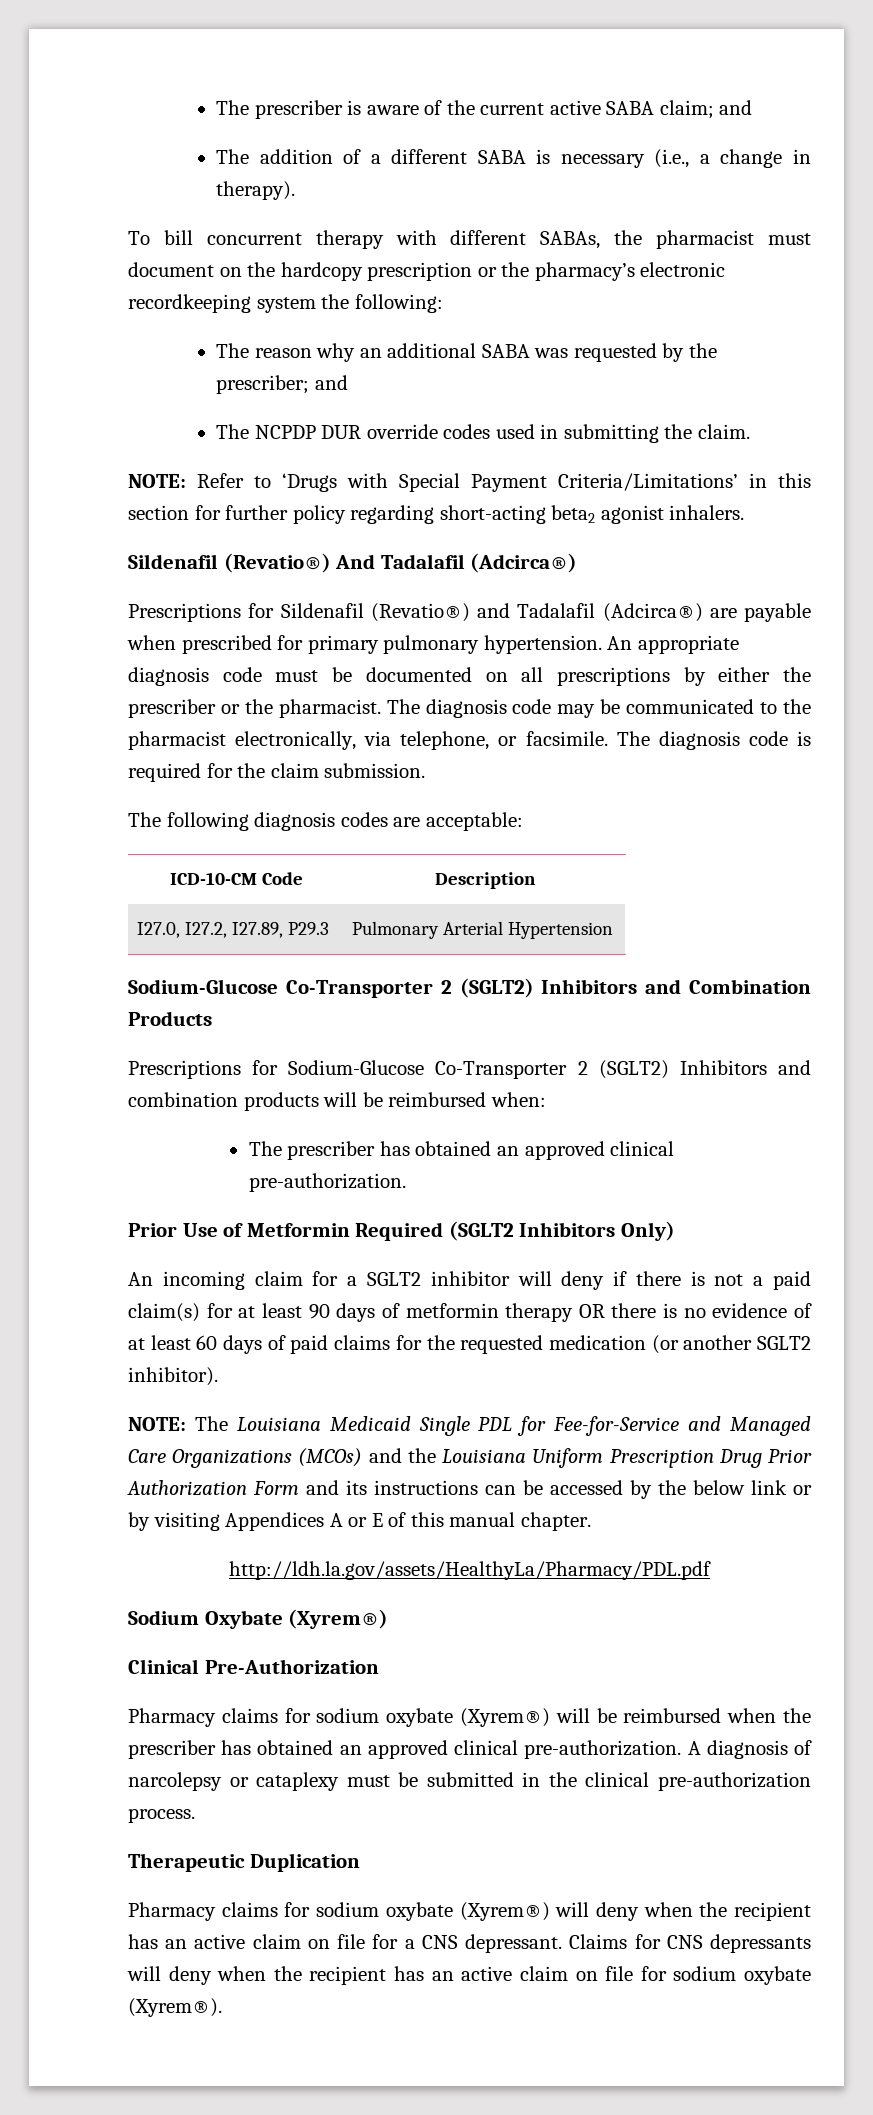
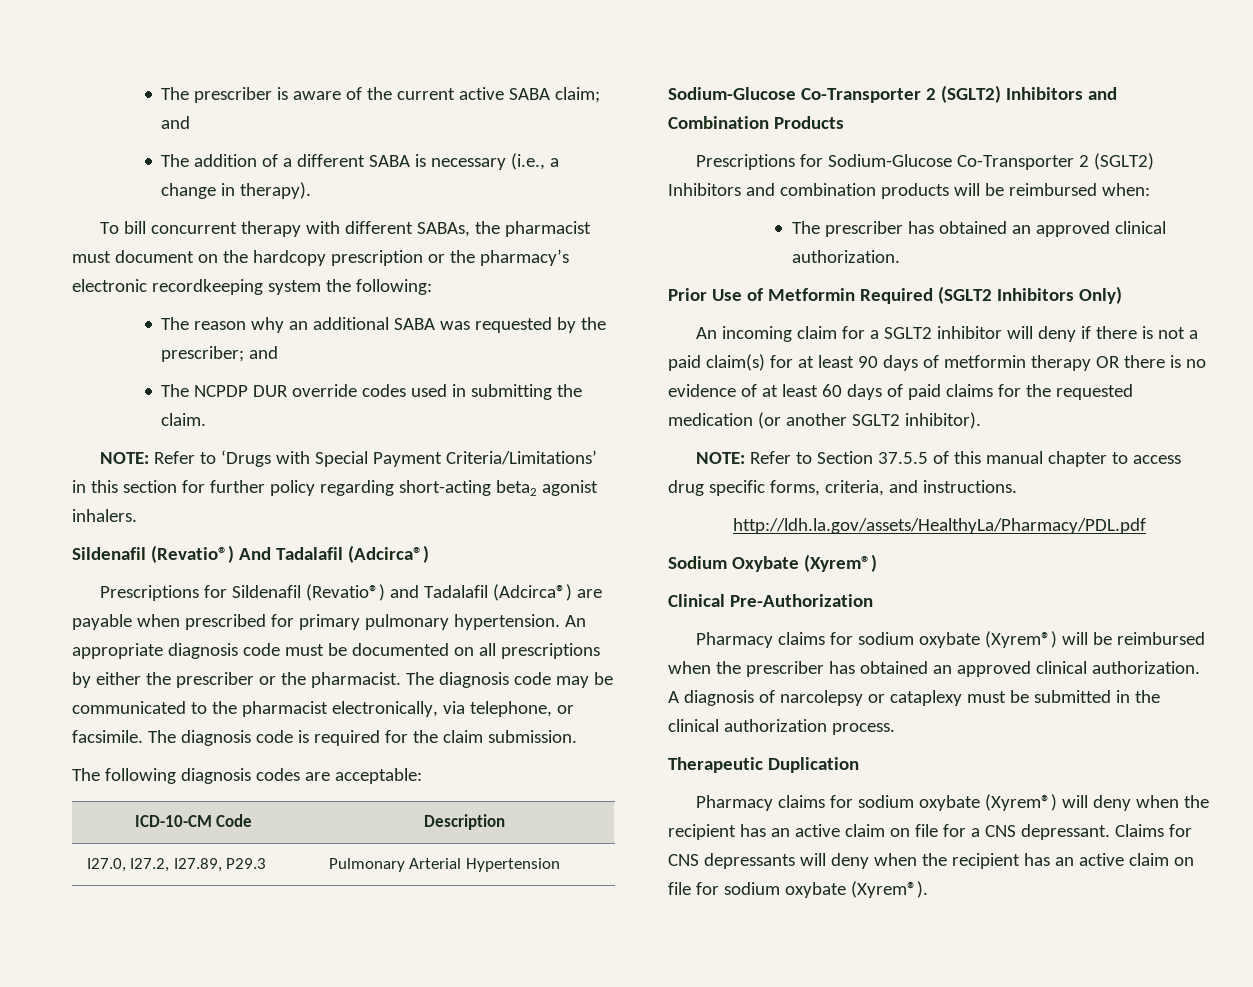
- The prescriber has obtained an approved clinical pre-authorization.
+ The prescriber has obtained an approved clinical authorization.
- NOTE: The Louisiana Medicaid Single PDL for Fee-for-Service and Managed Care Organizations (MCOs) and the Louisiana Uniform Prescription Drug Prior Authorization Form and its instructions can be accessed by the below link or by visiting Appendices A or E of this manual chapter.
+ NOTE: Refer to Section 37.5.5 of this manual chapter to access drug specific forms, criteria, and instructions.
- Pharmacy claims for sodium oxybate (Xyrem®) will be reimbursed when the prescriber has obtained an approved clinical pre-authorization.
+ Pharmacy claims for sodium oxybate (Xyrem®) will be reimbursed when the prescriber has obtained an approved clinical authorization.
- A diagnosis of narcolepsy or cataplexy must be submitted in the clinical pre-authorization process.
+ A diagnosis of narcolepsy or cataplexy must be submitted in the clinical authorization process.

